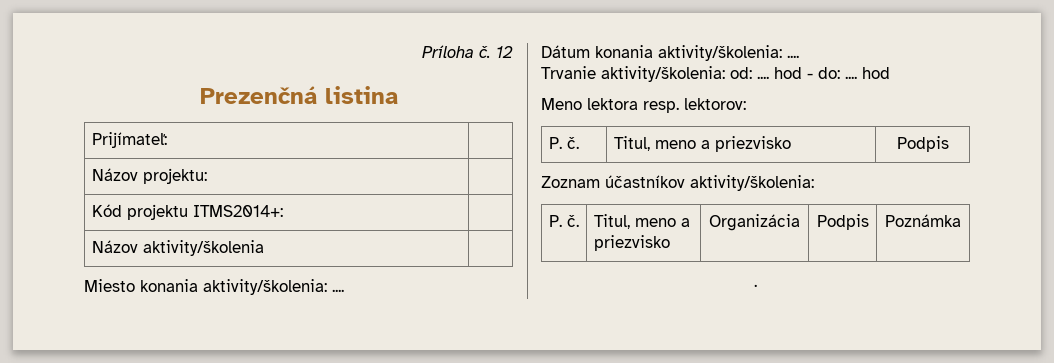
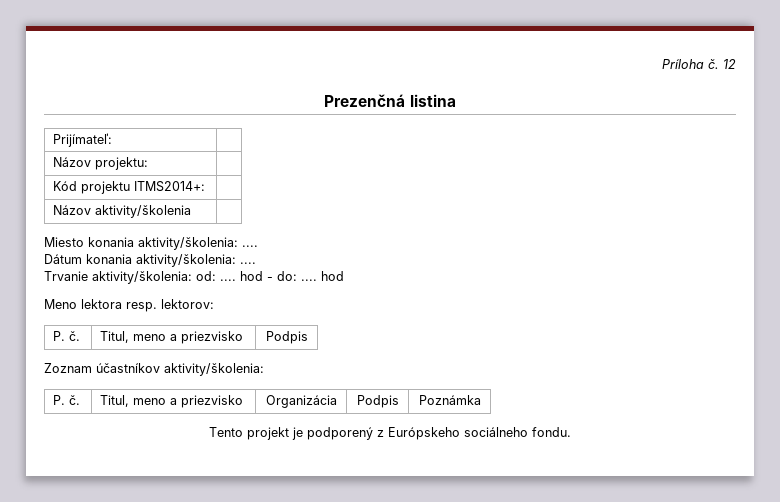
- .
+ Tento projekt je podporený z Európskeho sociálneho fondu.

